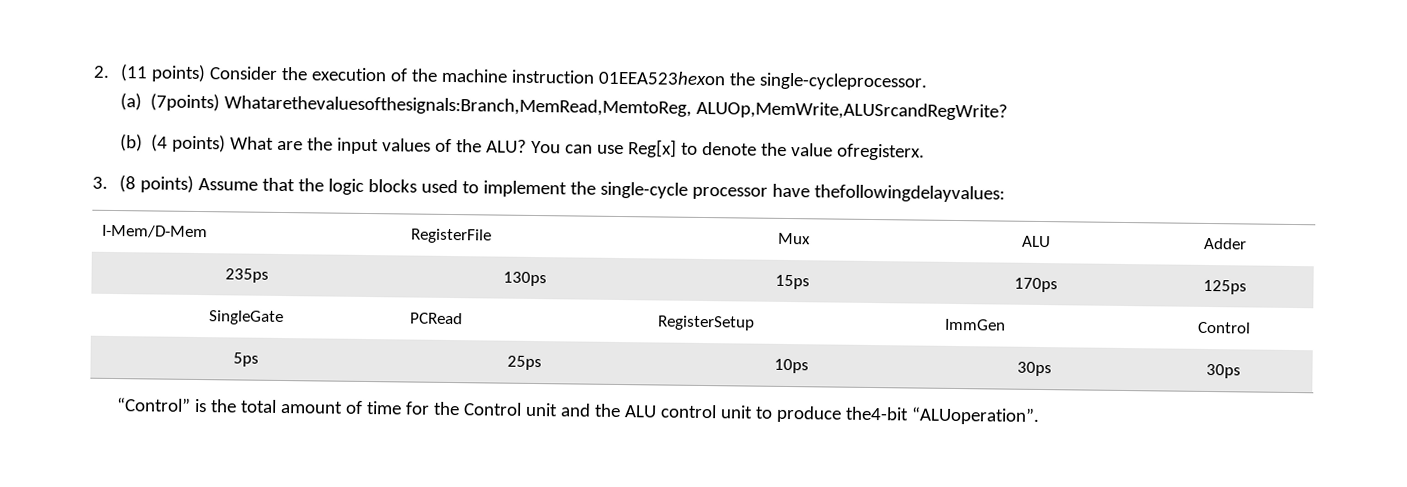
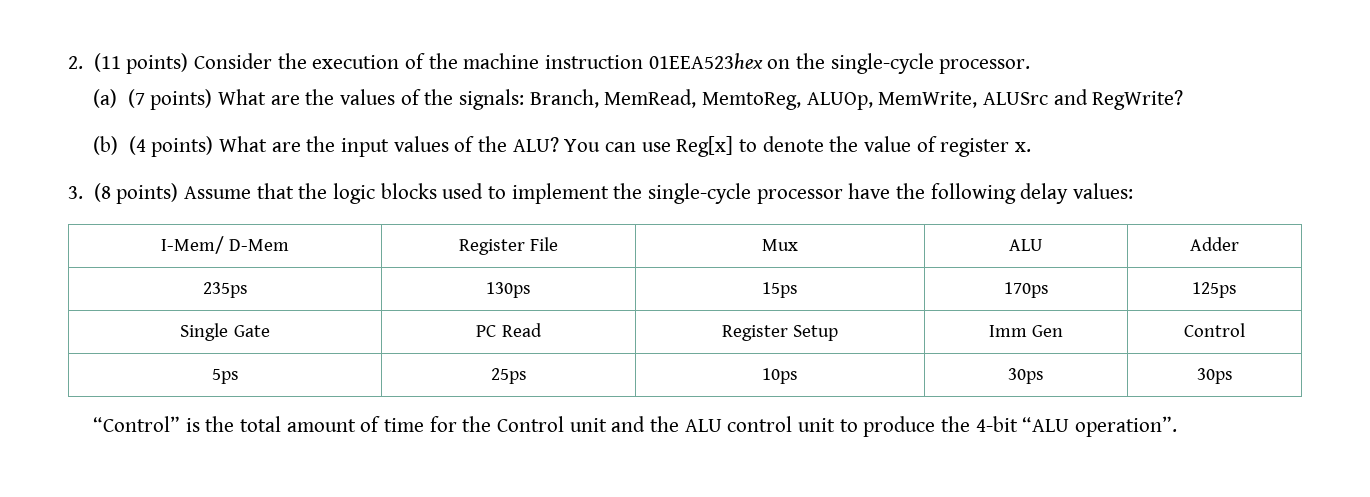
- 2. (11 points) Consider the execution of the machine instruction 01EEA523hexon the single-cycleprocessor.
- (a) (7points) Whatarethevaluesofthesignals:Branch,MemRead,MemtoReg, ALUOp,MemWrite,ALUSrcandRegWrite?
+ 2. (11 points) Consider the execution of the machine instruction 01EEA523hex on the single-cycle processor.
+ (a) (7 points) What are the values of the signals: Branch, MemRead, MemtoReg, ALUOp, MemWrite, ALUSrc and RegWrite?
- You can use Reg[x] to denote the value ofregisterx.
+ You can use Reg[x] to denote the value of register x.
- 3. (8 points) Assume that the logic blocks used to implement the single-cycle processor have thefollowingdelayvalues:
- I-Mem/D-Mem | RegisterFile | Mux | ALU | Adder
+ 3. (8 points) Assume that the logic blocks used to implement the single-cycle processor have the following delay values:
+ I-Mem/ D-Mem | Register File | Mux | ALU | Adder
- SingleGate | PCRead | RegisterSetup | ImmGen | Control
+ Single Gate | PC Read | Register Setup | Imm Gen | Control
- “Control” is the total amount of time for the Control unit and the ALU control unit to produce the4-bit “ALUoperation”.
+ “Control” is the total amount of time for the Control unit and the ALU control unit to produce the 4-bit “ALU operation”.

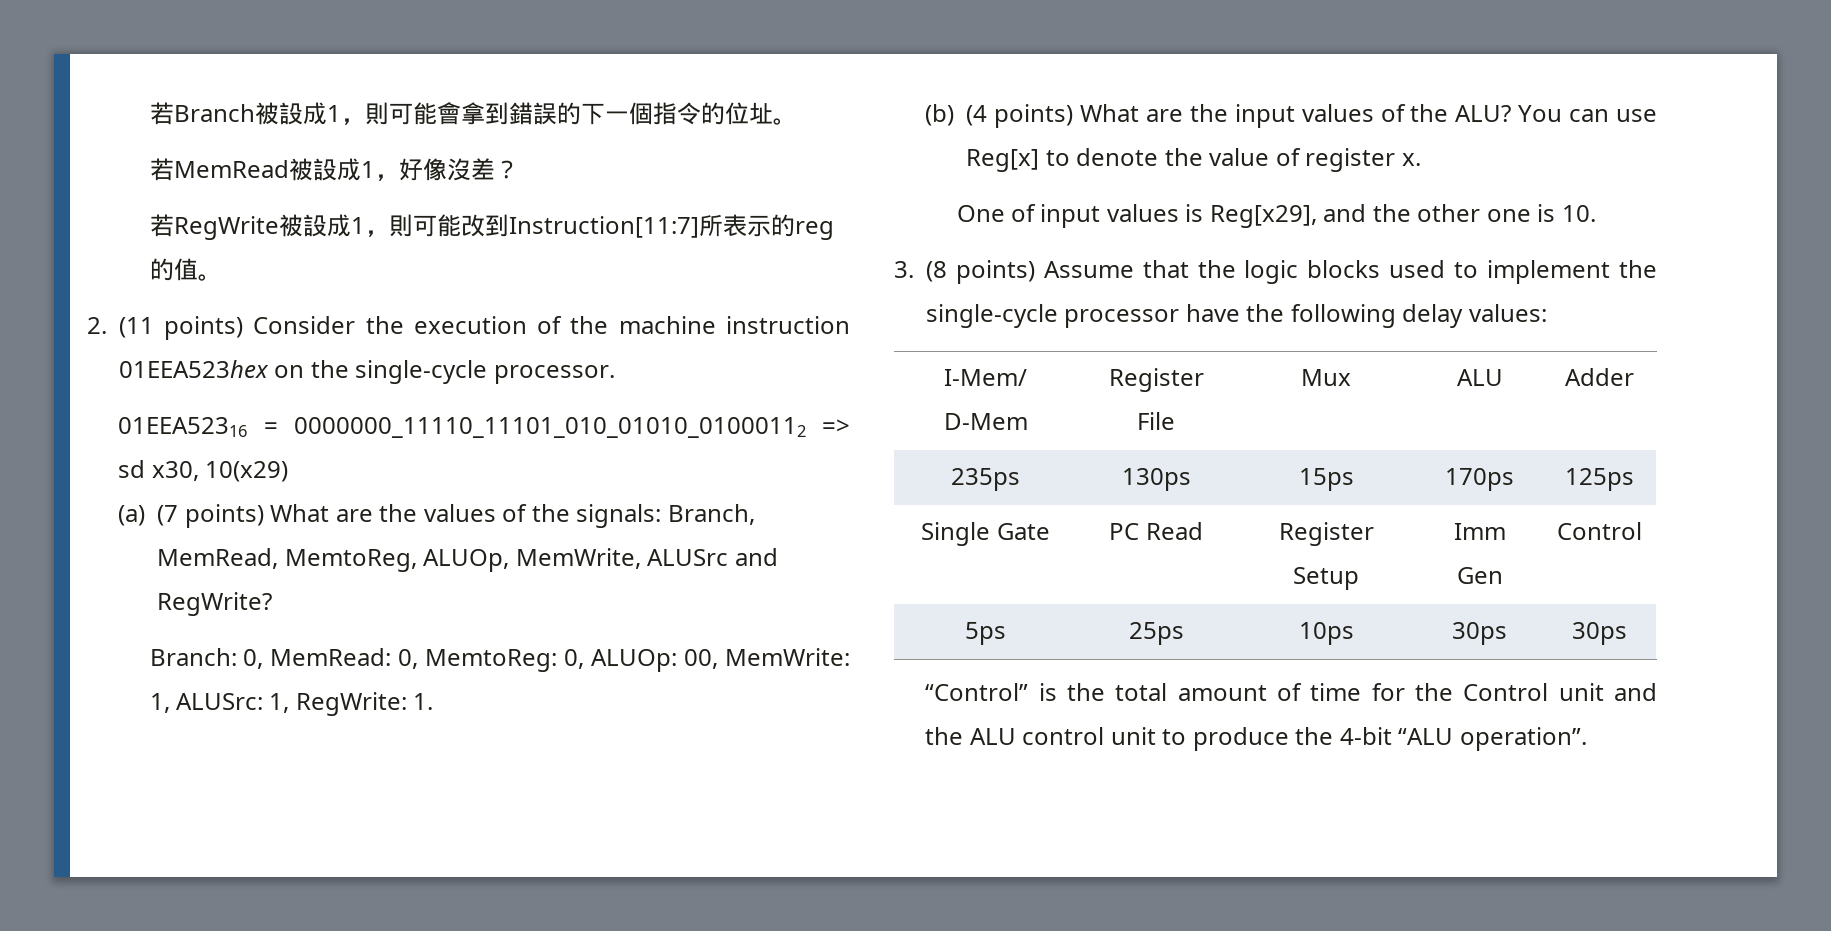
+ 若Branch被設成1，則可能會拿到錯誤的下一個指令的位址。
+ 若MemRead被設成1，好像沒差？
+ 若RegWrite被設成1，則可能改到Instruction[11:7]所表示的reg的值。
+ 01EEA52316 = 0000000_11110_11101_010_01010_01000112 => sd x30, 10(x29)
+ Branch: 0, MemRead: 0, MemtoReg: 0, ALUOp: 00, MemWrite: 1, ALUSrc: 1, RegWrite: 1.
+ One of input values is Reg[x29], and the other one is 10.

